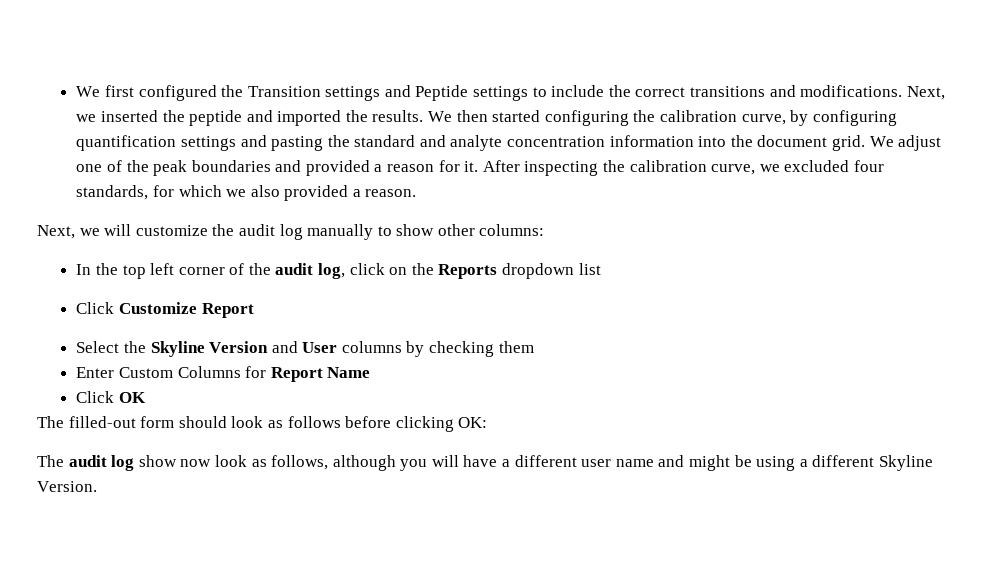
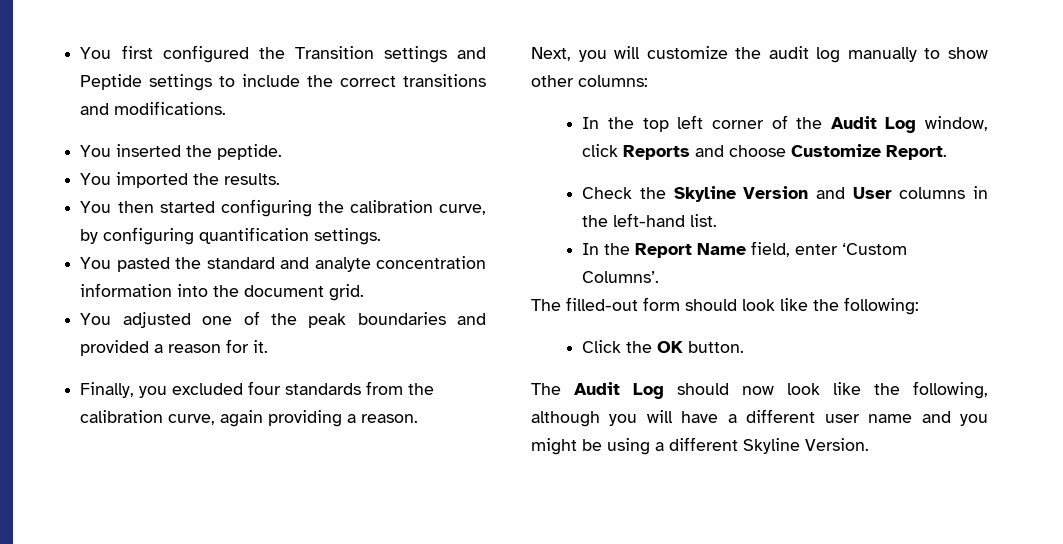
- We first configured the Transition settings and Peptide settings to include the correct transitions and modifications. Next, we inserted the peptide and imported the results. We then started configuring the calibration curve, by configuring quantification settings and pasting the standard and analyte concentration information into the document grid. We adjust one of the peak boundaries and provided a reason for it. After inspecting the calibration curve, we excluded four standards, for which we also provided a reason.
+ You first configured the Transition settings and Peptide settings to include the correct transitions and modifications.
+ You inserted the peptide.
+ You imported the results.
+ You then started configuring the calibration curve, by configuring quantification settings.
+ You pasted the standard and analyte concentration information into the document grid.
+ You adjusted one of the peak boundaries and provided a reason for it.
+ Finally, you excluded four standards from the calibration curve, again providing a reason.
- Next, we will customize the audit log manually to show other columns:
+ Next, you will customize the audit log manually to show other columns:
- In the top left corner of the audit log, click on the Reports dropdown list
- Click Customize Report
- Select the Skyline Version and User columns by checking them
- Enter Custom Columns for Report Name
- Click OK
+ In the top left corner of the Audit Log window, click Reports and choose Customize Report.
+ Check the Skyline Version and User columns in the left-hand list.
+ In the Report Name field, enter ‘Custom Columns’.
- The filled-out form should look as follows before clicking OK:
- The audit log show now look as follows, although you will have a different user name and might be using a different Skyline Version.
+ The filled-out form should look like the following:
+ Click the OK button.
+ The Audit Log should now look like the following, although you will have a different user name and you might be using a different Skyline Version.

